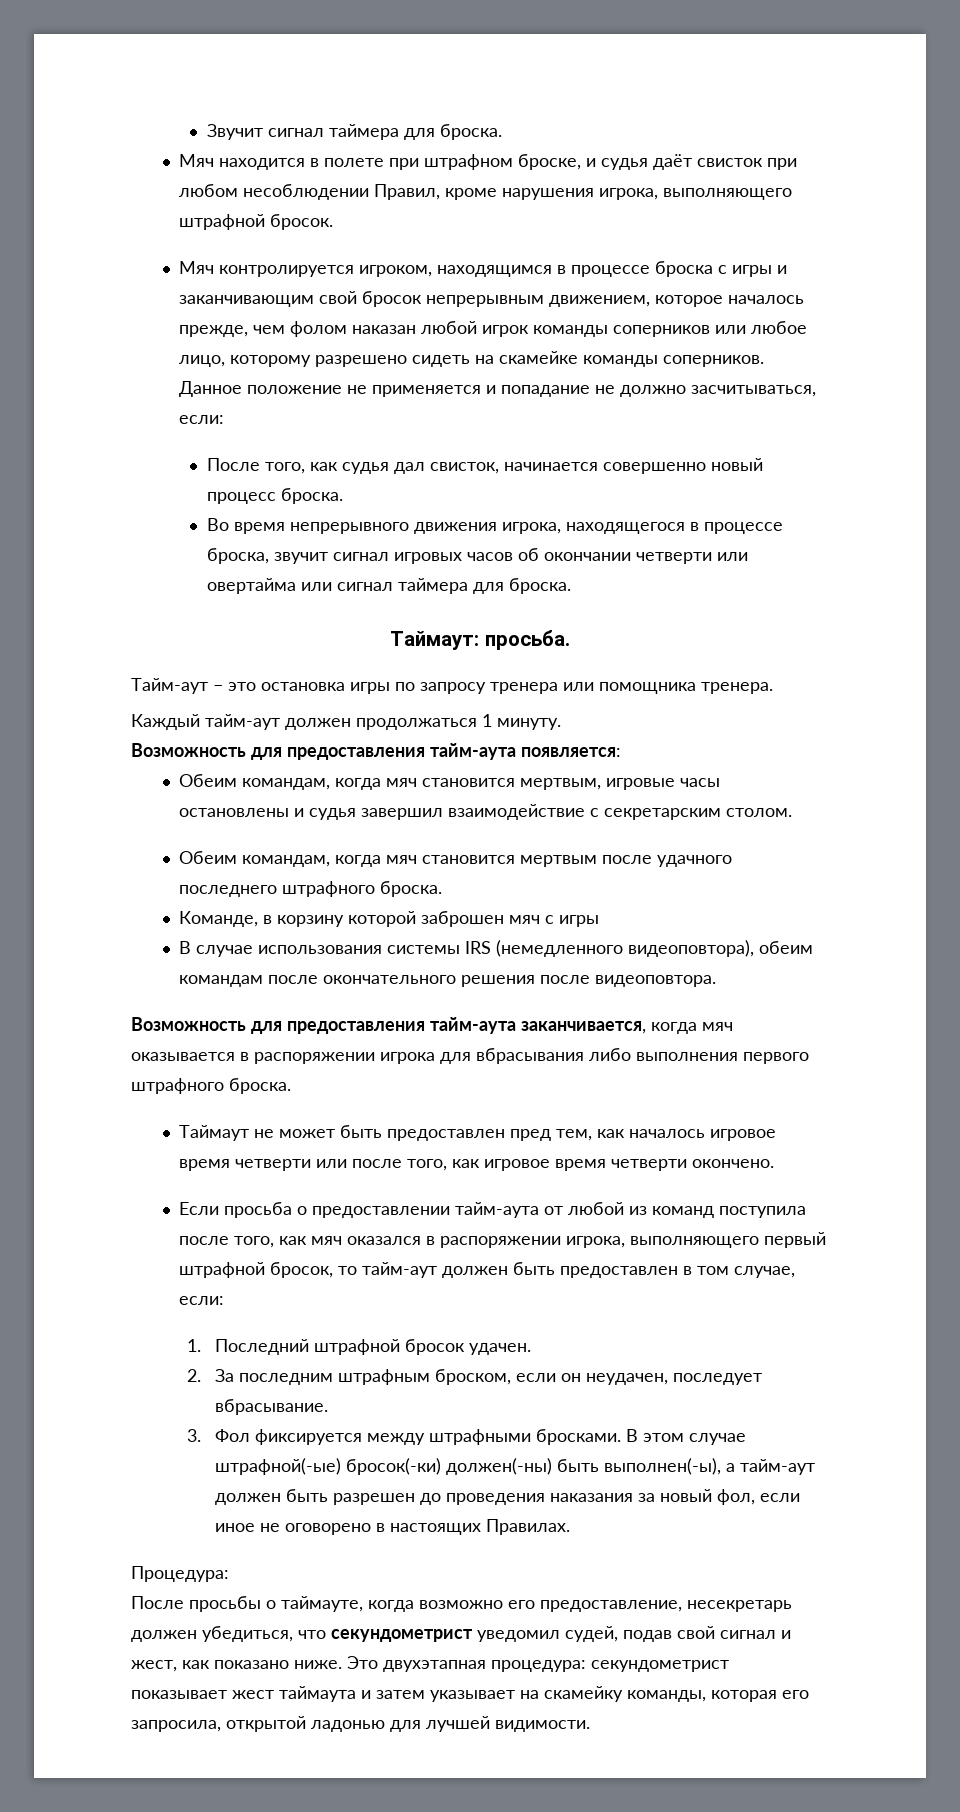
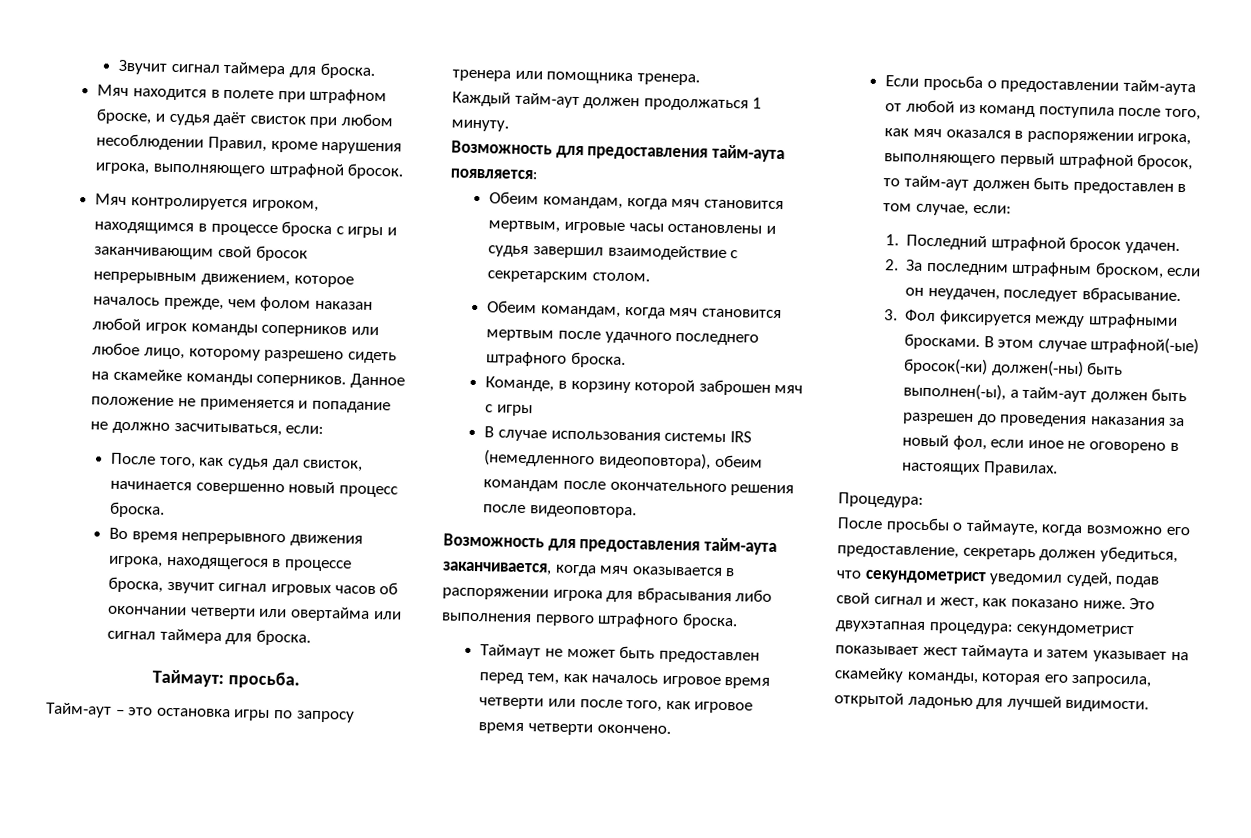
- Таймаут не может быть предоставлен пред тем, как началось игровое время четверти или после того, как игровое время четверти окончено.
+ Таймаут не может быть предоставлен перед тем, как началось игровое время четверти или после того, как игровое время четверти окончено.
- После просьбы о таймауте, когда возможно его предоставление, несекретарь должен убедиться, что секундометрист уведомил судей, подав свой сигнал и жест, как показано ниже.
+ После просьбы о таймауте, когда возможно его предоставление, секретарь должен убедиться, что секундометрист уведомил судей, подав свой сигнал и жест, как показано ниже.

